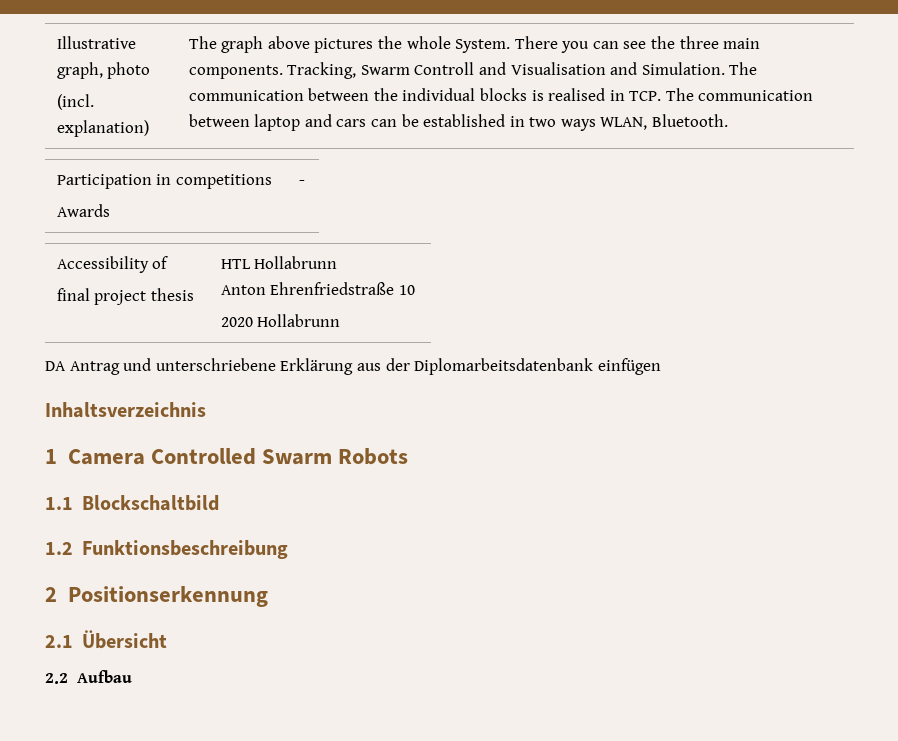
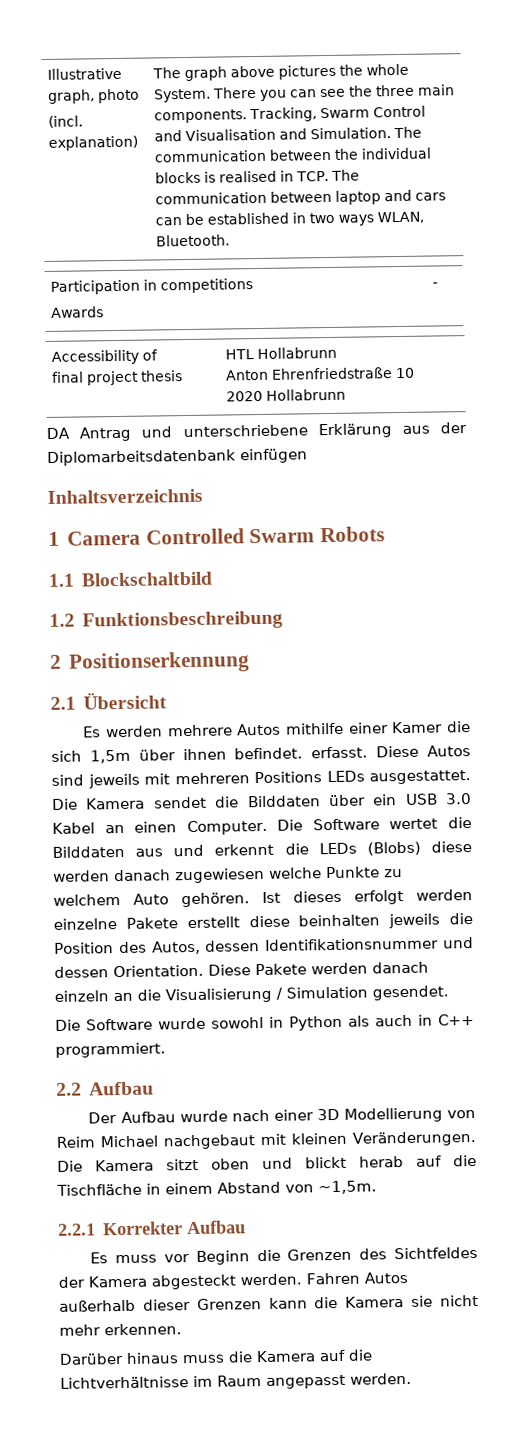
- Tracking, Swarm Controll and Visualisation and Simulation.
+ Tracking, Swarm Control and Visualisation and Simulation.
+ Es werden mehrere Autos mithilfe einer Kamer die sich 1,5m über ihnen befindet. erfasst. Diese Autos sind jeweils mit mehreren Positions LEDs ausgestattet. Die Kamera sendet die Bilddaten über ein USB 3.0 Kabel an einen Computer. Die Software wertet die Bilddaten aus und erkennt die LEDs (Blobs) diese werden danach zugewiesen welche Punkte zu welchem Auto gehören. Ist dieses erfolgt werden einzelne Pakete erstellt diese beinhalten jeweils die Position des Autos, dessen Identifikationsnummer und dessen Orientation. Diese Pakete werden danach einzeln an die Visualisierung / Simulation gesendet.
+ Die Software wurde sowohl in Python als auch in C++ programmiert.
  2.2 Aufbau
+ Der Aufbau wurde nach einer 3D Modellierung von Reim Michael nachgebaut mit kleinen Veränderungen. Die Kamera sitzt oben und blickt herab auf die Tischfläche in einem Abstand von ~1,5m.
+ 2.2.1 Korrekter Aufbau
+ Es muss vor Beginn die Grenzen des Sichtfeldes der Kamera abgesteckt werden. Fahren Autos außerhalb dieser Grenzen kann die Kamera sie nicht mehr erkennen.
+ Darüber hinaus muss die Kamera auf die Lichtverhältnisse im Raum angepasst werden.

